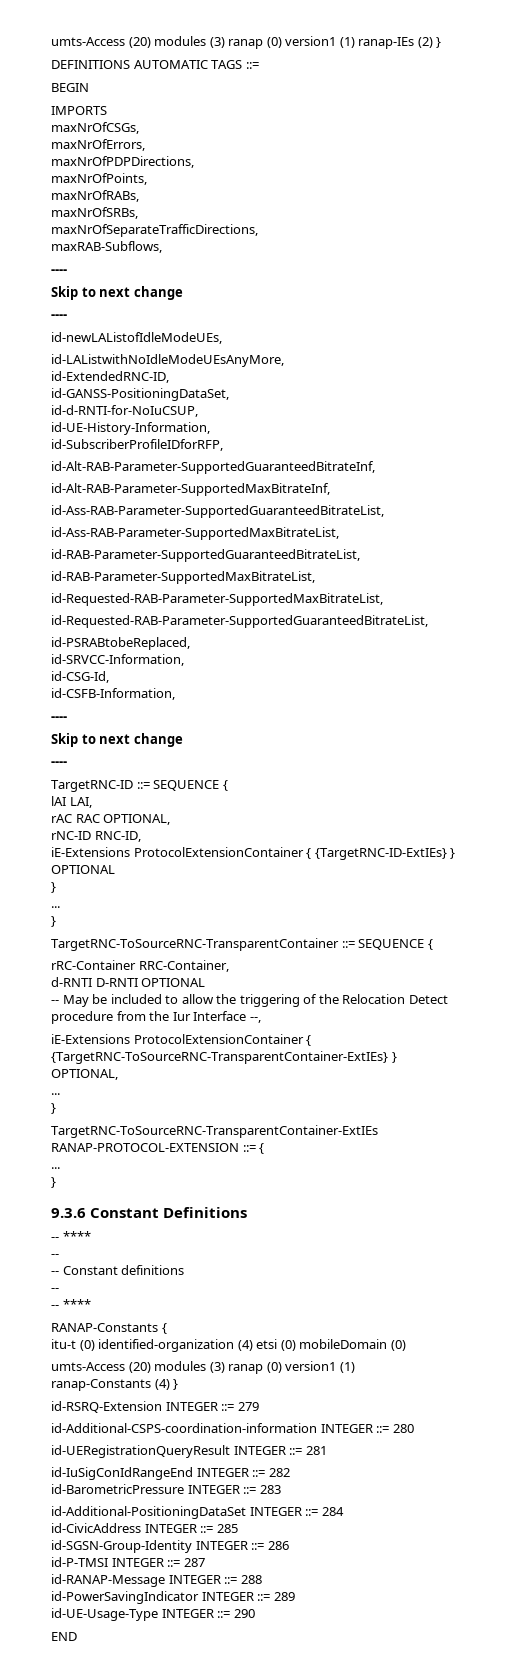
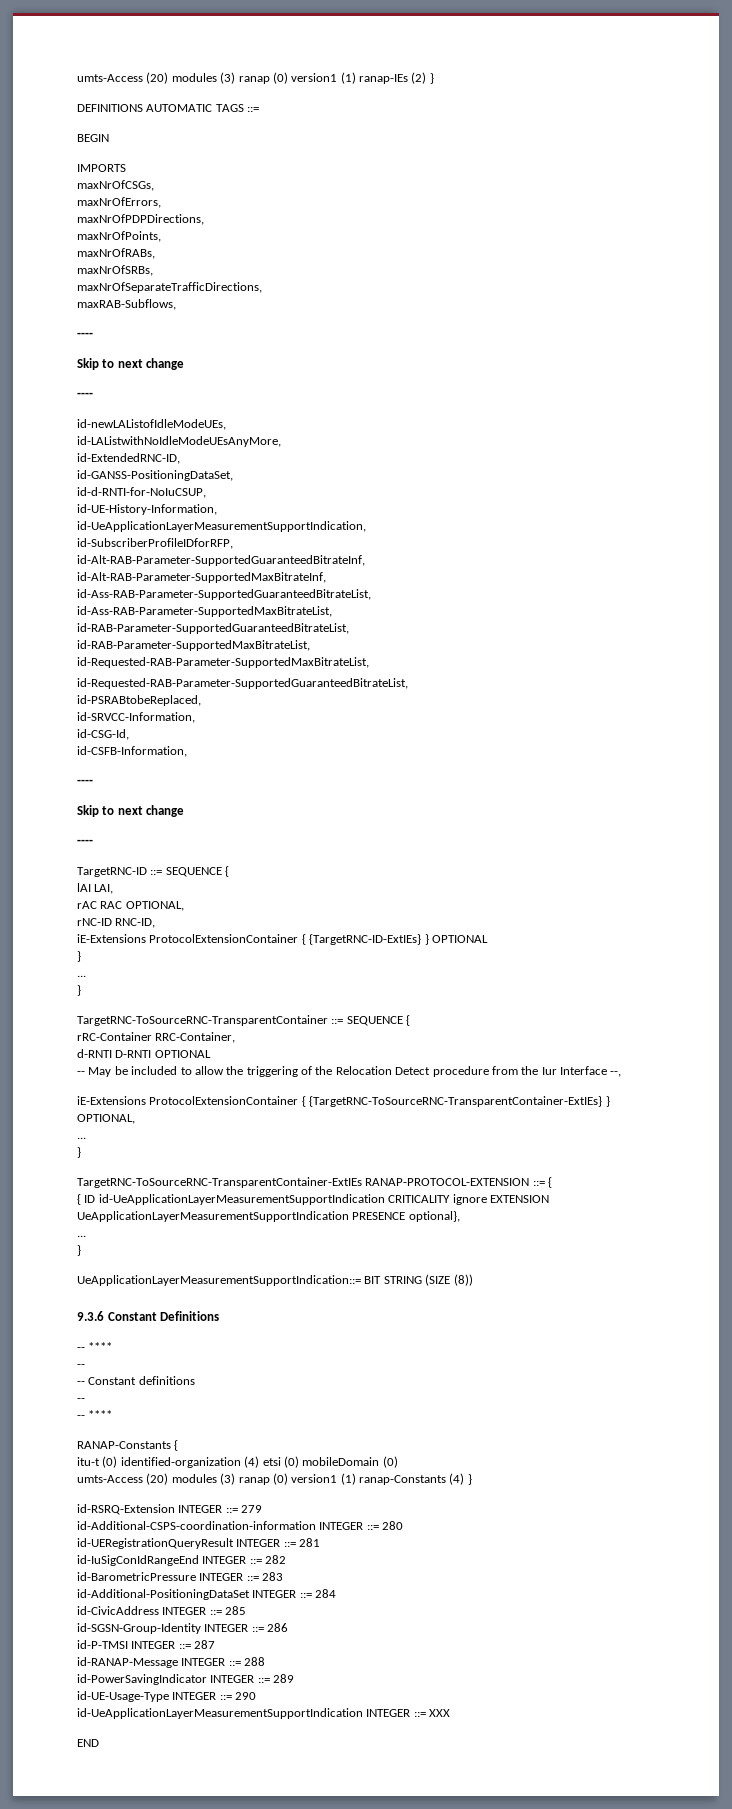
+ id-UeApplicationLayerMeasurementSupportIndication,
  TargetRNC-ToSourceRNC-TransparentContainer-ExtIEs RANAP-PROTOCOL-EXTENSION ::= {
+ { ID id-UeApplicationLayerMeasurementSupportIndication CRITICALITY ignore EXTENSION UeApplicationLayerMeasurementSupportIndication PRESENCE optional},
  ...
  }
+ UeApplicationLayerMeasurementSupportIndication::= BIT STRING (SIZE (8))
+ id-UeApplicationLayerMeasurementSupportIndication INTEGER ::= XXX

